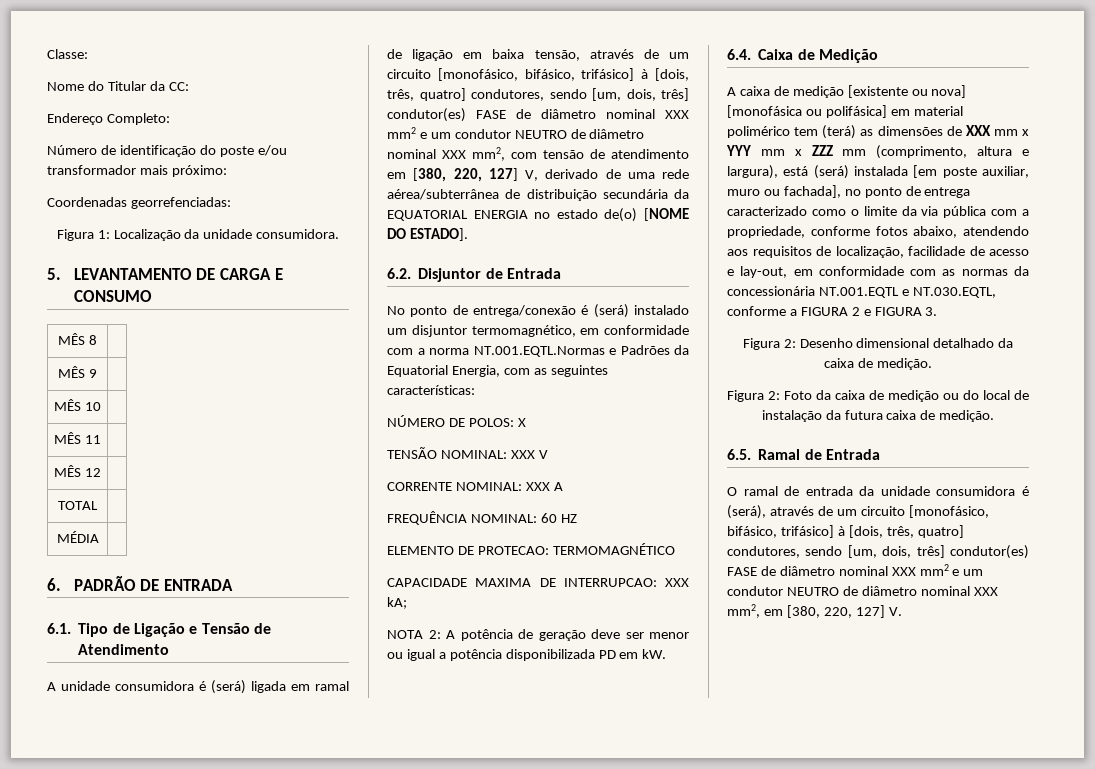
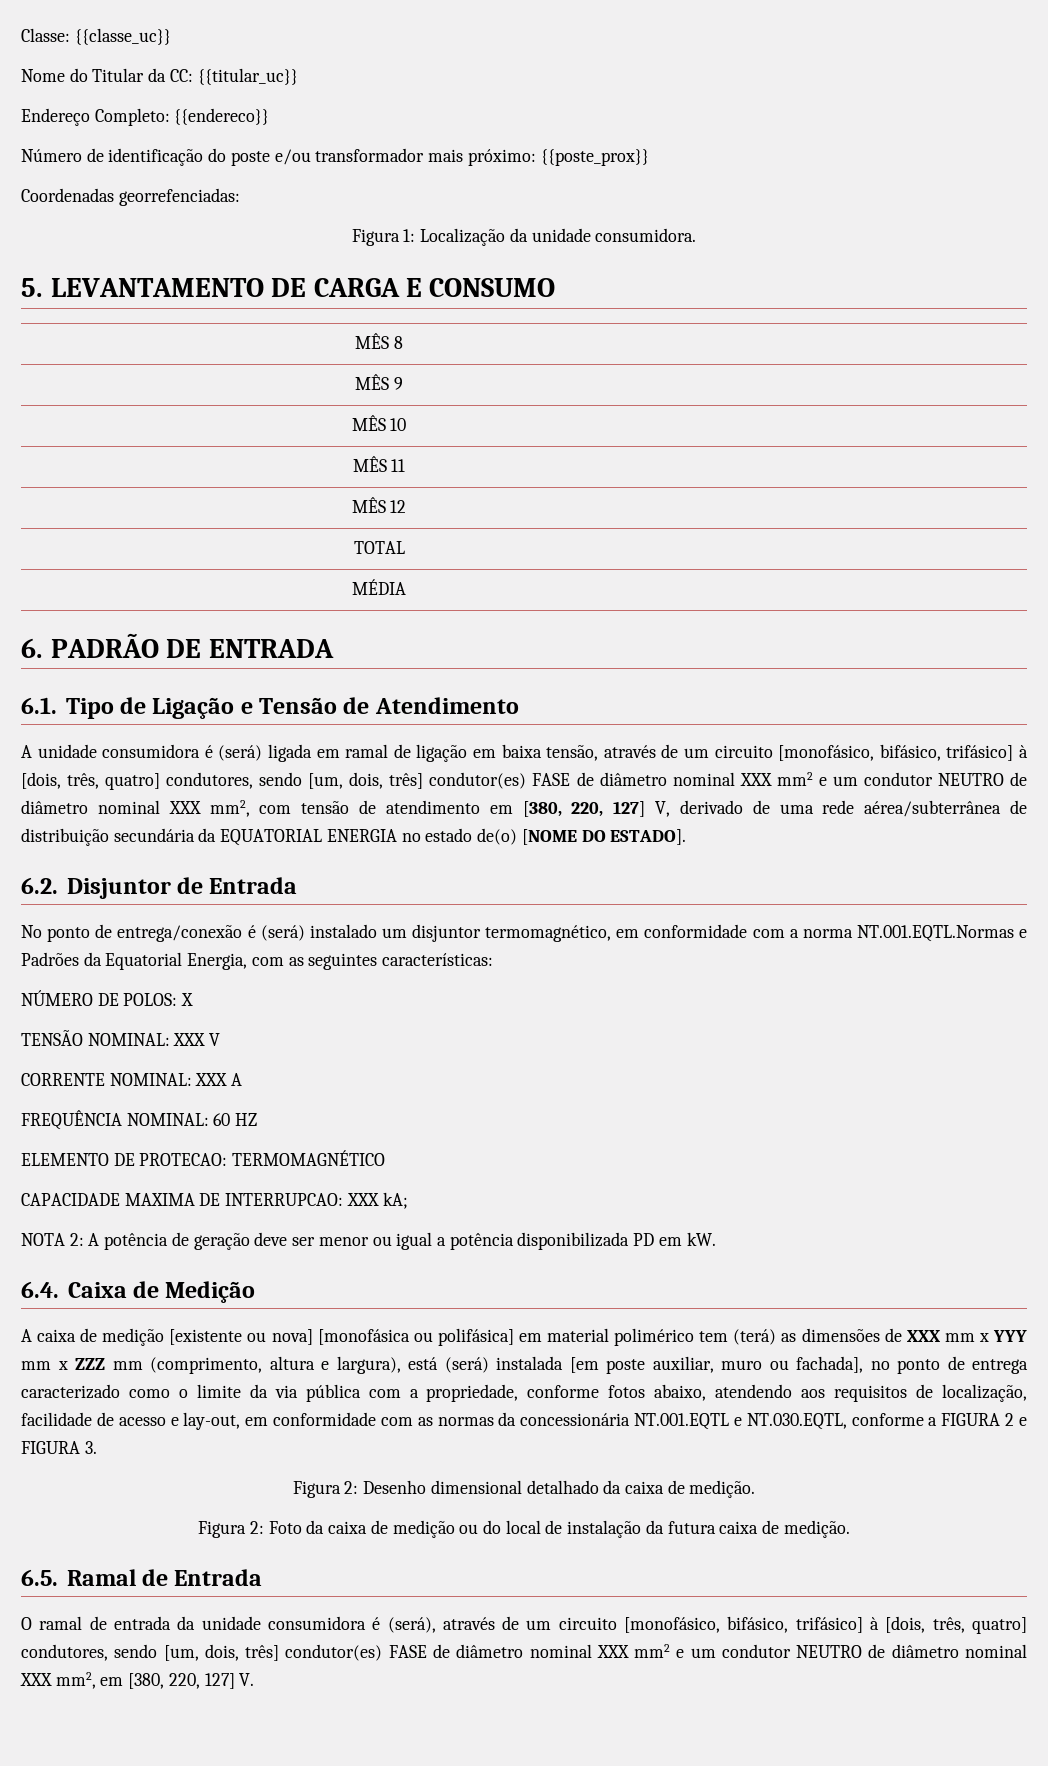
- Classe:
+ Classe: {{classe_uc}}
- Nome do Titular da CC:
+ Nome do Titular da CC: {{titular_uc}}
- Endereço Completo:
+ Endereço Completo: {{endereco}}
- Número de identificação do poste e/ou transformador mais próximo:
+ Número de identificação do poste e/ou transformador mais próximo: {{poste_prox}}

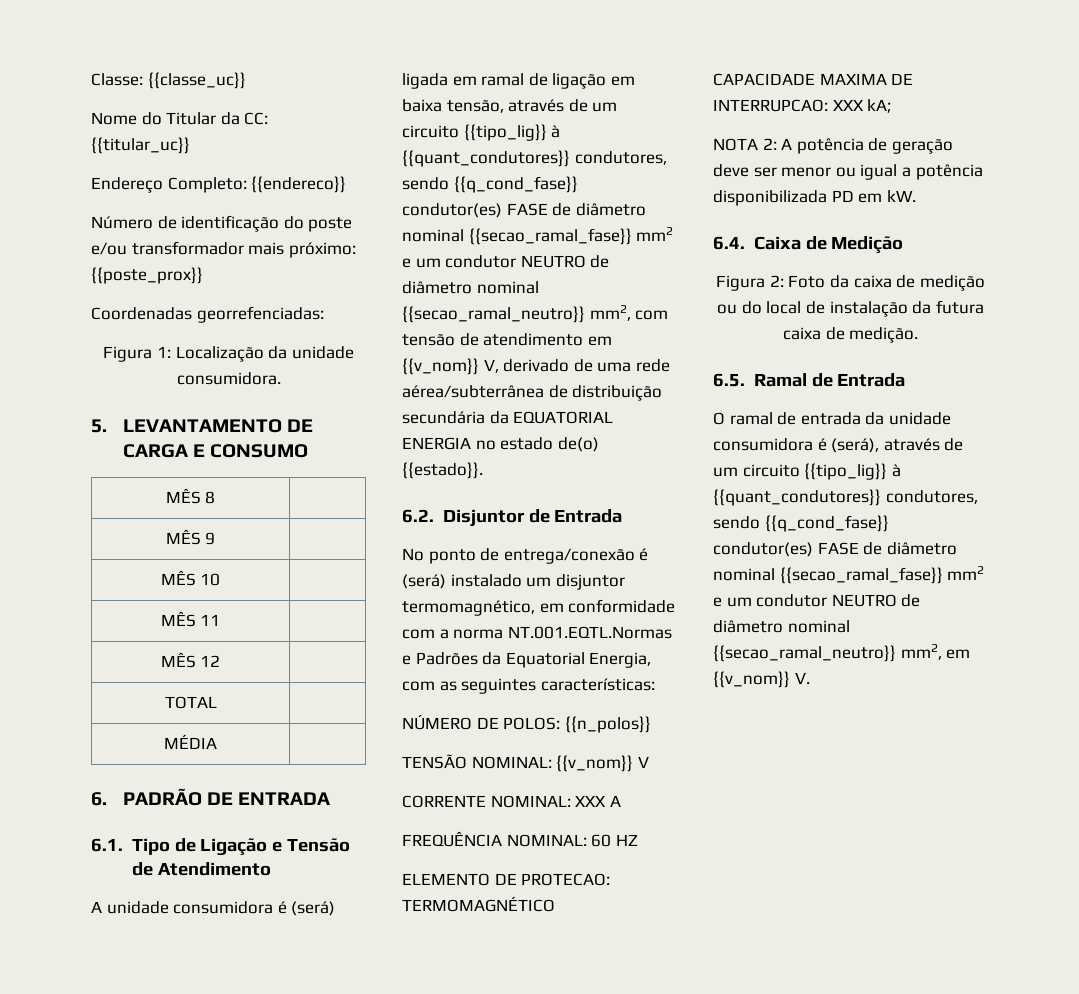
- A unidade consumidora é (será) ligada em ramal de ligação em baixa tensão, através de um circuito [monofásico, bifásico, trifásico] à [dois, três, quatro] condutores, sendo [um, dois, três] condutor(es) FASE de diâmetro nominal XXX mm2 e um condutor NEUTRO de diâmetro nominal XXX mm2, com tensão de atendimento em [380, 220, 127] V, derivado de uma rede aérea/subterrânea de distribuição secundária da EQUATORIAL ENERGIA no estado de(o) [NOME DO ESTADO].
+ A unidade consumidora é (será) ligada em ramal de ligação em baixa tensão, através de um circuito {{tipo_lig}} à {{quant_condutores}} condutores, sendo {{q_cond_fase}} condutor(es) FASE de diâmetro nominal {{secao_ramal_fase}} mm2 e um condutor NEUTRO de diâmetro nominal {{secao_ramal_neutro}} mm2, com tensão de atendimento em {{v_nom}} V, derivado de uma rede aérea/subterrânea de distribuição secundária da EQUATORIAL ENERGIA no estado de(o) {{estado}}.
- NÚMERO DE POLOS: X
+ NÚMERO DE POLOS: {{n_polos}}
- TENSÃO NOMINAL: XXX V
+ TENSÃO NOMINAL: {{v_nom}} V
- A caixa de medição [existente ou nova] [monofásica ou polifásica] em material polimérico tem (terá) as dimensões de XXX mm x YYY mm x ZZZ mm (comprimento, altura e largura), está (será) instalada [em poste auxiliar, muro ou fachada], no ponto de entrega caracterizado como o limite da via pública com a propriedade, conforme fotos abaixo, atendendo aos requisitos de localização, facilidade de acesso e lay-out, em conformidade com as normas da concessionária NT.001.EQTL e NT.030.EQTL, conforme a FIGURA 2 e FIGURA 3.
- Figura 2: Desenho dimensional detalhado da caixa de medição.
- O ramal de entrada da unidade consumidora é (será), através de um circuito [monofásico, bifásico, trifásico] à [dois, três, quatro] condutores, sendo [um, dois, três] condutor(es) FASE de diâmetro nominal XXX mm2 e um condutor NEUTRO de diâmetro nominal XXX mm2, em [380, 220, 127] V.
+ O ramal de entrada da unidade consumidora é (será), através de um circuito {{tipo_lig}} à {{quant_condutores}} condutores, sendo {{q_cond_fase}} condutor(es) FASE de diâmetro nominal {{secao_ramal_fase}} mm2 e um condutor NEUTRO de diâmetro nominal {{secao_ramal_neutro}} mm2, em {{v_nom}} V.

